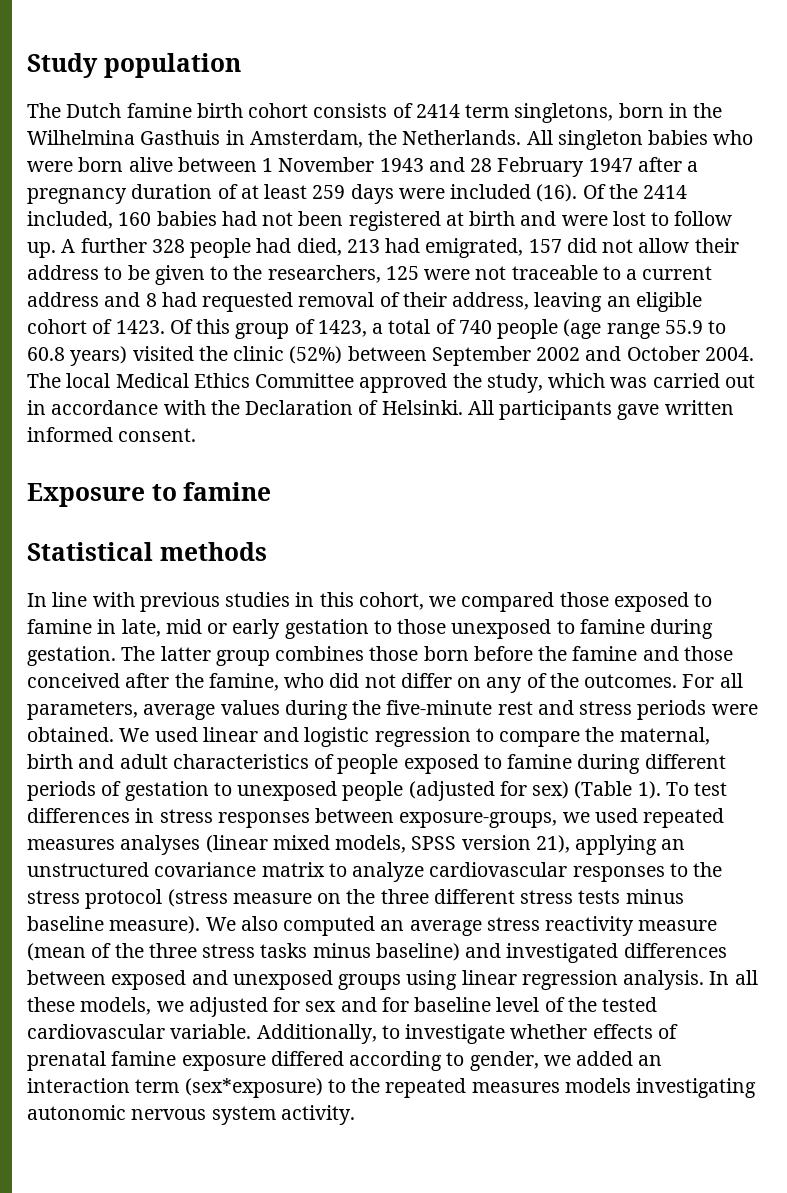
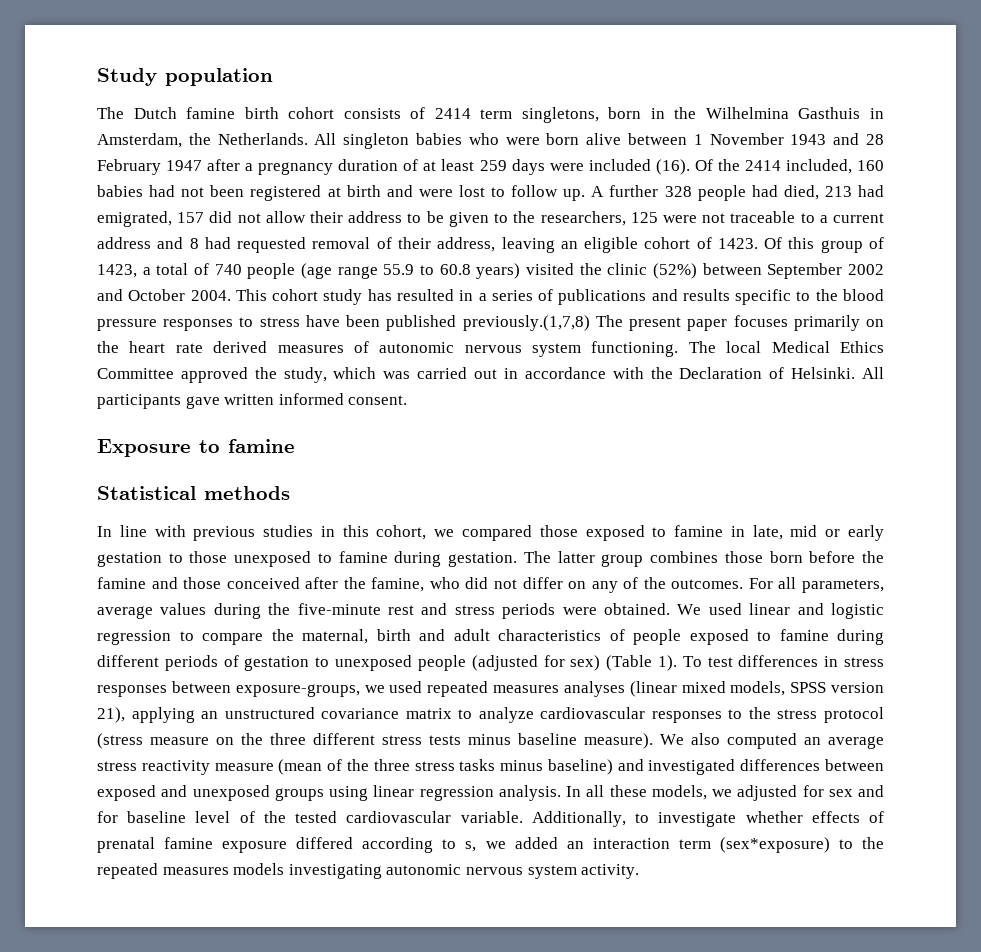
+ This cohort study has resulted in a series of publications and results specific to the blood pressure responses to stress have been published previously.(1,7,8) The present paper focuses primarily on the heart rate derived measures of autonomic nervous system functioning.
- Additionally, to investigate whether effects of prenatal famine exposure differed according to gender, we added an interaction term (sex*exposure) to the repeated measures models investigating autonomic nervous system activity.
+ Additionally, to investigate whether effects of prenatal famine exposure differed according to s, we added an interaction term (sex*exposure) to the repeated measures models investigating autonomic nervous system activity.

